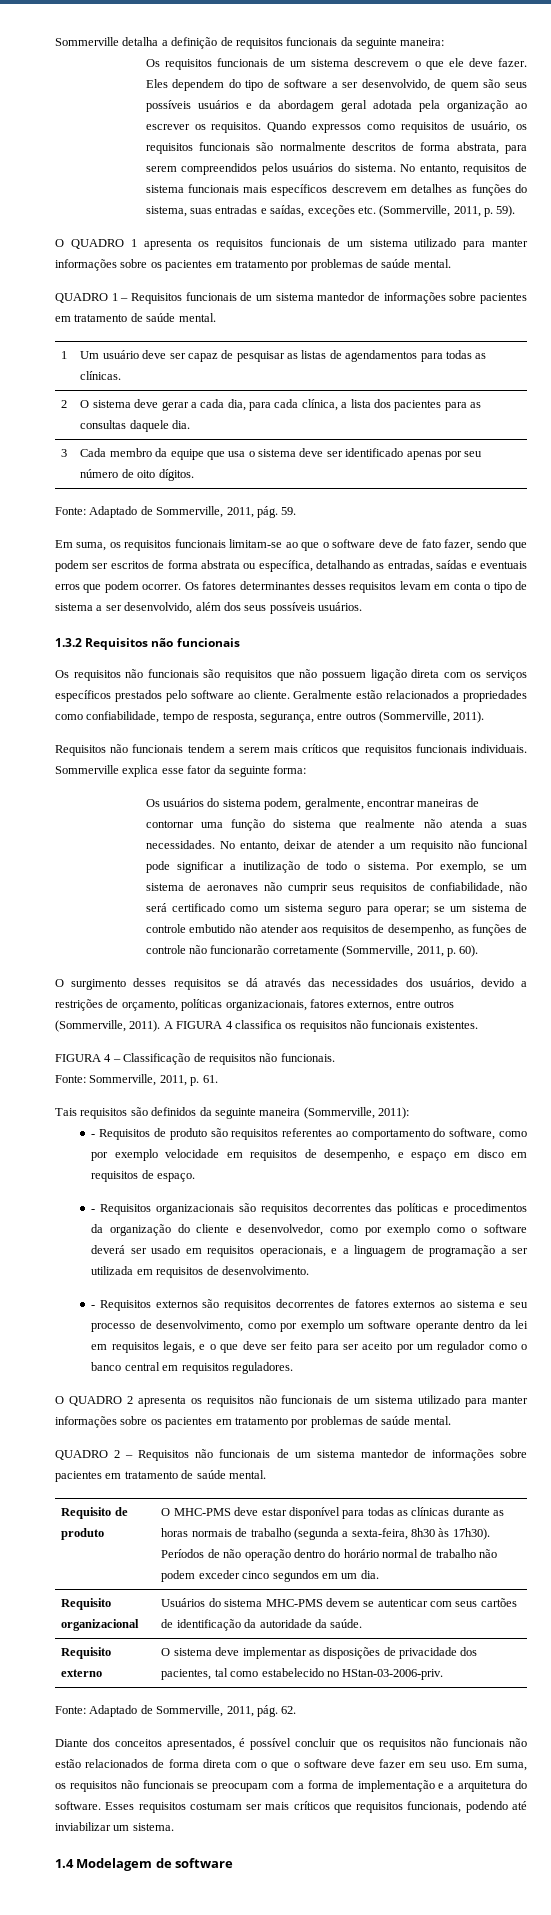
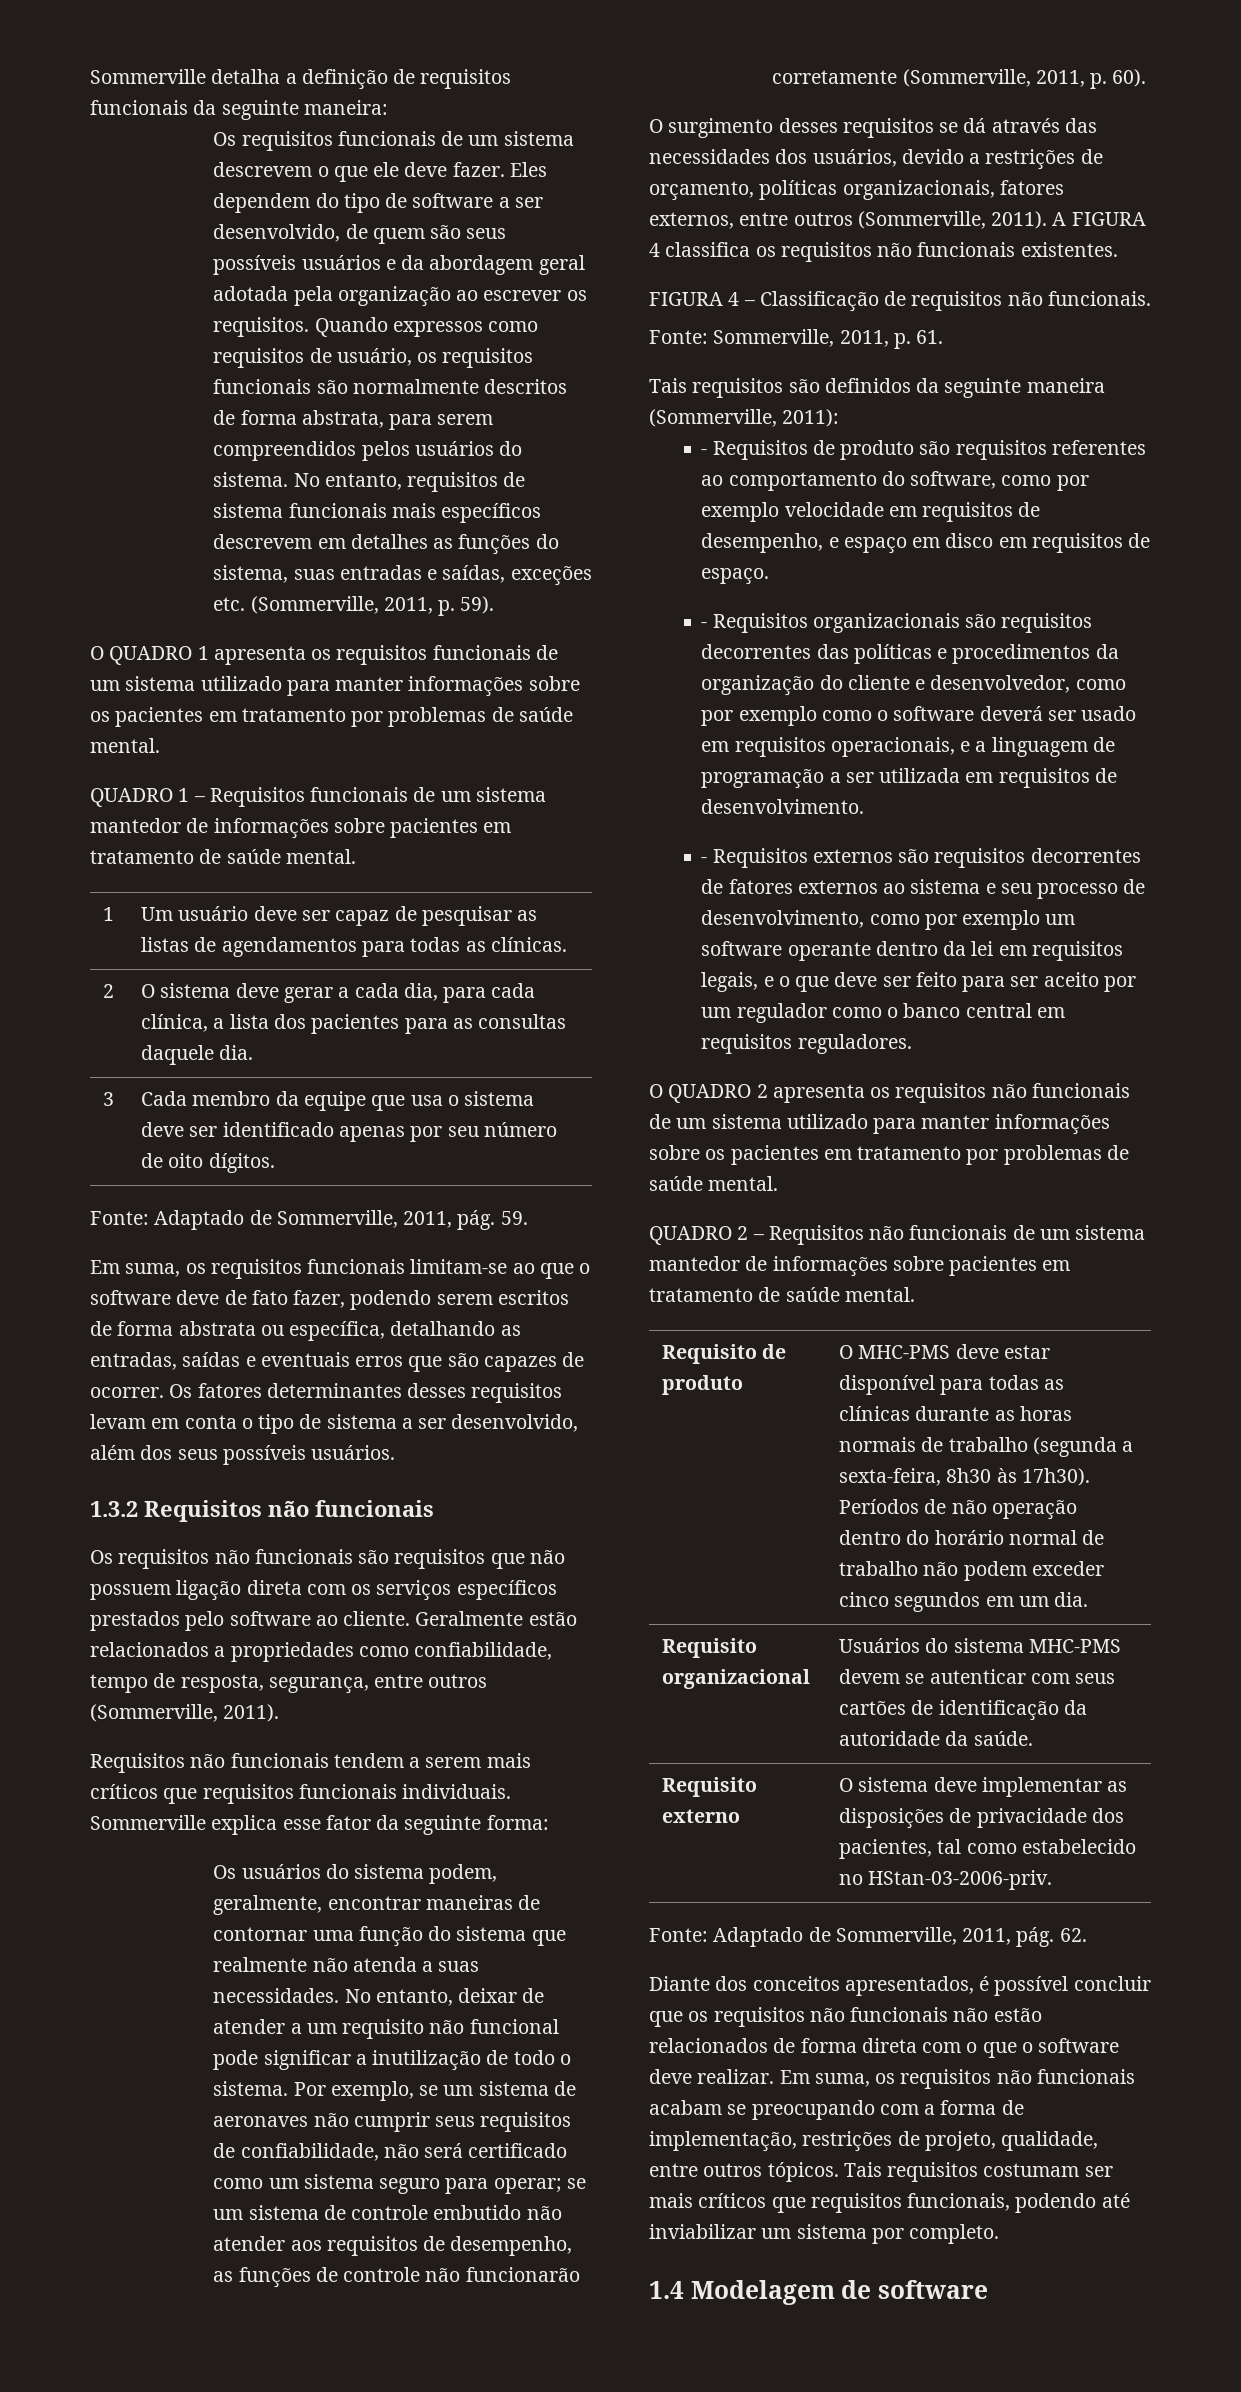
- Em suma, os requisitos funcionais limitam-se ao que o software deve de fato fazer, sendo que podem ser escritos de forma abstrata ou específica, detalhando as entradas, saídas e eventuais erros que podem ocorrer.
+ Em suma, os requisitos funcionais limitam-se ao que o software deve de fato fazer, podendo serem escritos de forma abstrata ou específica, detalhando as entradas, saídas e eventuais erros que são capazes de ocorrer.
- Diante dos conceitos apresentados, é possível concluir que os requisitos não funcionais não estão relacionados de forma direta com o que o software deve fazer em seu uso.
+ Diante dos conceitos apresentados, é possível concluir que os requisitos não funcionais não estão relacionados de forma direta com o que o software deve realizar.
- Em suma, os requisitos não funcionais se preocupam com a forma de implementação e a arquitetura do software. Esses requisitos costumam ser mais críticos que requisitos funcionais, podendo até inviabilizar um sistema.
+ Em suma, os requisitos não funcionais acabam se preocupando com a forma de implementação, restrições de projeto, qualidade, entre outros tópicos. Tais requisitos costumam ser mais críticos que requisitos funcionais, podendo até inviabilizar um sistema por completo.

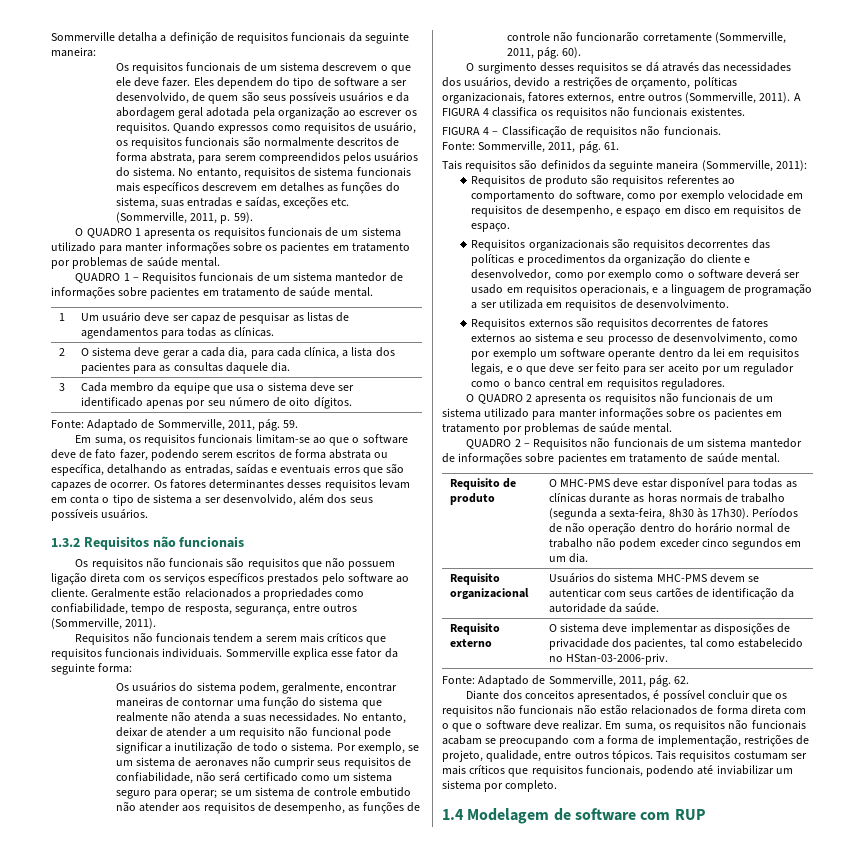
- Por exemplo, se um sistema de aeronaves não cumprir seus requisitos de confiabilidade, não será certificado como um sistema seguro para operar; se um sistema de controle embutido não atender aos requisitos de desempenho, as funções de controle não funcionarão corretamente (Sommerville, 2011, p. 60).
+ Por exemplo, se um sistema de aeronaves não cumprir seus requisitos de confiabilidade, não será certificado como um sistema seguro para operar; se um sistema de controle embutido não atender aos requisitos de desempenho, as funções de controle não funcionarão corretamente (Sommerville, 2011, pág. 60).
- Fonte: Sommerville, 2011, p. 61.
+ Fonte: Sommerville, 2011, pág. 61.
- - Requisitos de produto são requisitos referentes ao comportamento do software, como por exemplo velocidade em requisitos de desempenho, e espaço em disco em requisitos de espaço.
+ Requisitos de produto são requisitos referentes ao comportamento do software, como por exemplo velocidade em requisitos de desempenho, e espaço em disco em requisitos de espaço.
- - Requisitos organizacionais são requisitos decorrentes das políticas e procedimentos da organização do cliente e desenvolvedor, como por exemplo como o software deverá ser usado em requisitos operacionais, e a linguagem de programação a ser utilizada em requisitos de desenvolvimento.
+ Requisitos organizacionais são requisitos decorrentes das políticas e procedimentos da organização do cliente e desenvolvedor, como por exemplo como o software deverá ser usado em requisitos operacionais, e a linguagem de programação a ser utilizada em requisitos de desenvolvimento.
- - Requisitos externos são requisitos decorrentes de fatores externos ao sistema e seu processo de desenvolvimento, como por exemplo um software operante dentro da lei em requisitos legais, e o que deve ser feito para ser aceito por um regulador como o banco central em requisitos reguladores.
+ Requisitos externos são requisitos decorrentes de fatores externos ao sistema e seu processo de desenvolvimento, como por exemplo um software operante dentro da lei em requisitos legais, e o que deve ser feito para ser aceito por um regulador como o banco central em requisitos reguladores.
- 1.4 Modelagem de software
+ 1.4 Modelagem de software com RUP

